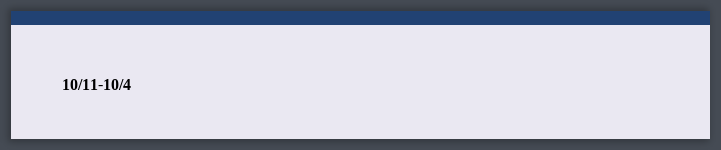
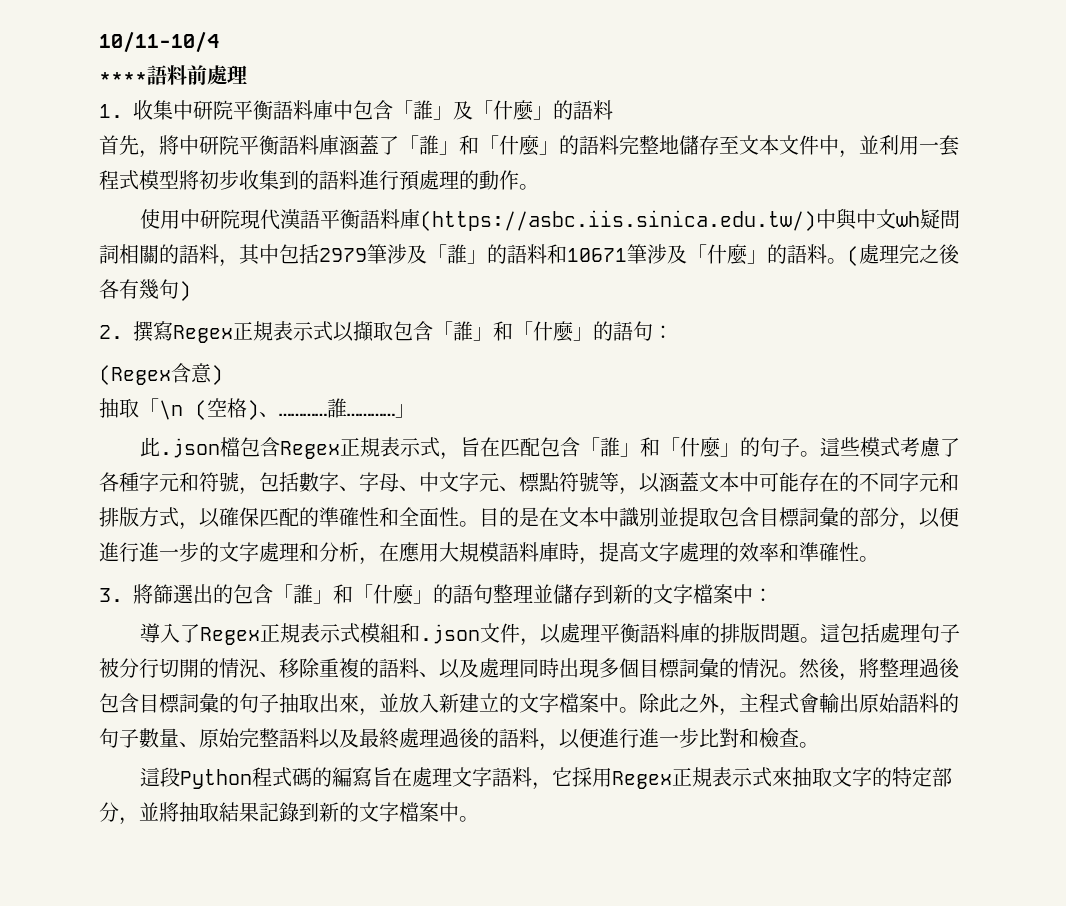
+ ****語料前處理
+ 1.收集中研院平衡語料庫中包含「誰」及「什麼」的語料
+ 首先，將中研院平衡語料庫涵蓋了「誰」和「什麼」的語料完整地儲存至文本文件中，並利用一套程式模型將初步收集到的語料進行預處理的動作。
+ 使用中研院現代漢語平衡語料庫(https://asbc.iis.sinica.edu.tw/)中與中文wh疑問詞相關的語料，其中包括2979筆涉及「誰」的語料和10671筆涉及「什麼」的語料。(處理完之後各有幾句)
+ 2.撰寫Regex正規表示式以擷取包含「誰」和「什麼」的語句：
+ (Regex含意)
+ 抽取「\n (空格)、…………誰…………」
+ 此.json檔包含Regex正規表示式，旨在匹配包含「誰」和「什麼」的句子。這些模式考慮了各種字元和符號，包括數字、字母、中文字元、標點符號等，以涵蓋文本中可能存在的不同字元和排版方式，以確保匹配的準確性和全面性。目的是在文本中識別並提取包含目標詞彙的部分，以便進行進一步的文字處理和分析，在應用大規模語料庫時，提高文字處理的效率和準確性。
+ 3.將篩選出的包含「誰」和「什麼」的語句整理並儲存到新的文字檔案中：
+ 導入了Regex正規表示式模組和.json文件，以處理平衡語料庫的排版問題。這包括處理句子被分行切開的情況、移除重複的語料、以及處理同時出現多個目標詞彙的情況。然後，將整理過後包含目標詞彙的句子抽取出來，並放入新建立的文字檔案中。除此之外，主程式會輸出原始語料的句子數量、原始完整語料以及最終處理過後的語料，以便進行進一步比對和檢查。
+ 這段Python程式碼的編寫旨在處理文字語料，它採用Regex正規表示式來抽取文字的特定部分，並將抽取結果記錄到新的文字檔案中。

